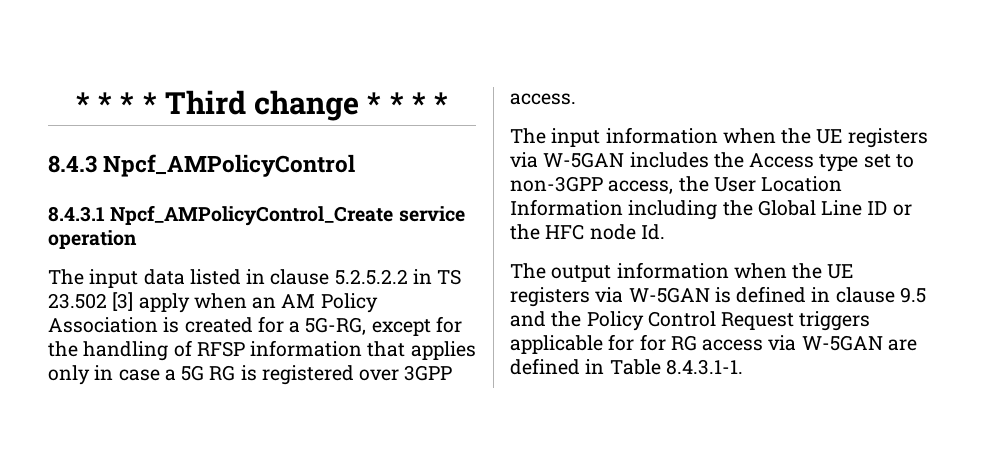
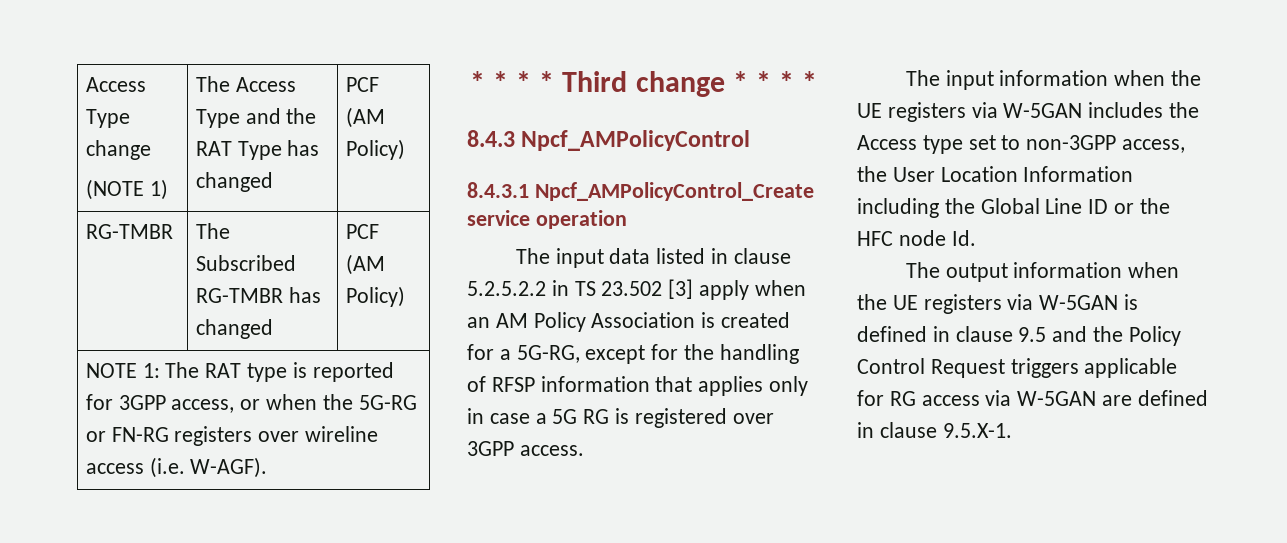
+ Access Type change
+ (NOTE 1) | The Access Type and the RAT Type has changed | PCF (AM Policy)
+ RG-TMBR | The Subscribed RG-TMBR has changed | PCF (AM Policy)
+ NOTE 1: The RAT type is reported for 3GPP access, or when the 5G-RG or FN-RG registers over wireline access (i.e. W-AGF).
- The output information when the UE registers via W-5GAN is defined in clause 9.5 and the Policy Control Request triggers applicable for for RG access via W-5GAN are defined in Table 8.4.3.1-1.
+ The output information when the UE registers via W-5GAN is defined in clause 9.5 and the Policy Control Request triggers applicable for RG access via W-5GAN are defined in clause 9.5.X-1.

